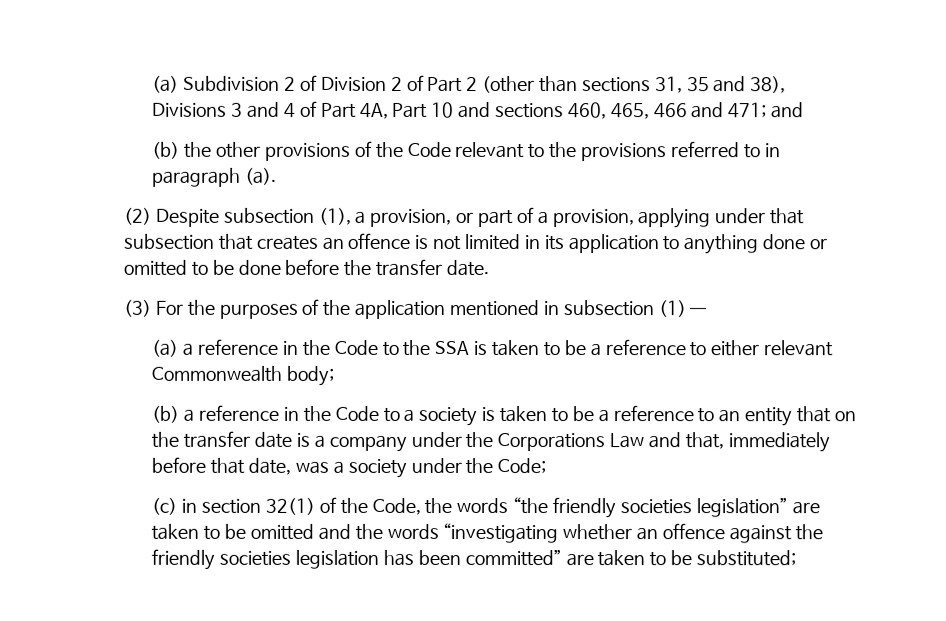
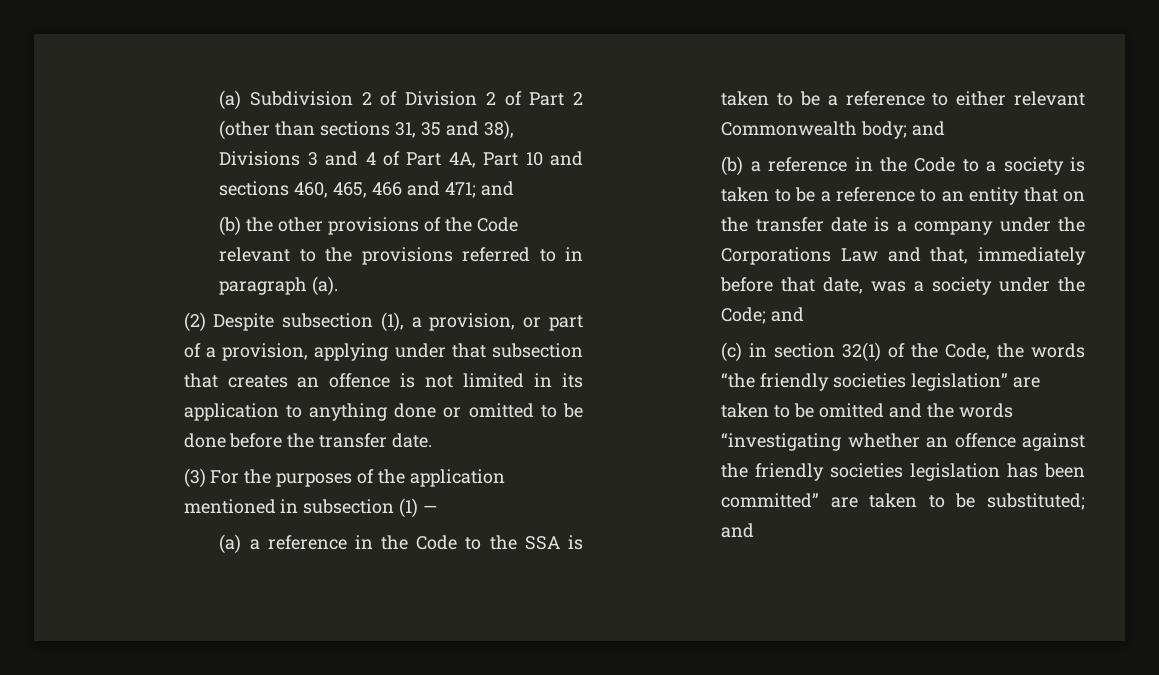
- (a) a reference in the Code to the SSA is taken to be a reference to either relevant Commonwealth body;
+ (a) a reference in the Code to the SSA is taken to be a reference to either relevant Commonwealth body; and
- (b) a reference in the Code to a society is taken to be a reference to an entity that on the transfer date is a company under the Corporations Law and that, immediately before that date, was a society under the Code;
+ (b) a reference in the Code to a society is taken to be a reference to an entity that on the transfer date is a company under the Corporations Law and that, immediately before that date, was a society under the Code; and
- (c) in section 32(1) of the Code, the words “the friendly societies legislation” are taken to be omitted and the words “investigating whether an offence against the friendly societies legislation has been committed” are taken to be substituted;
+ (c) in section 32(1) of the Code, the words “the friendly societies legislation” are taken to be omitted and the words “investigating whether an offence against the friendly societies legislation has been committed” are taken to be substituted; and

